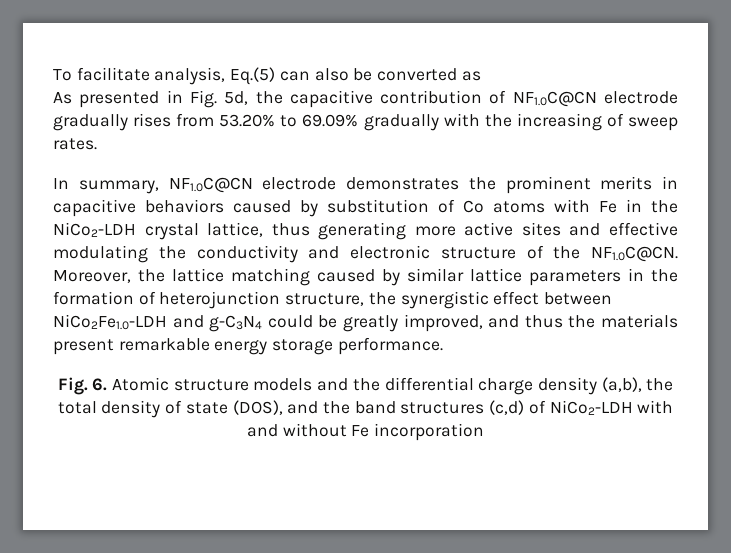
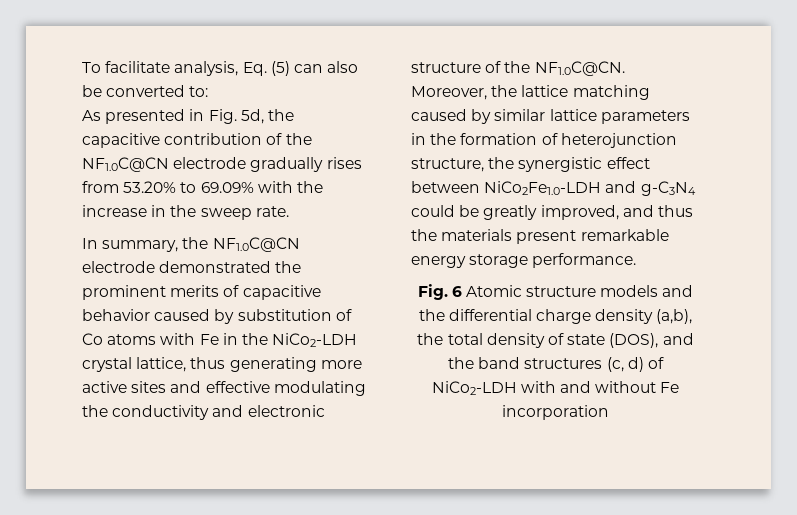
- To facilitate analysis, Eq.(5) can also be converted as
+ To facilitate analysis, Eq. (5) can also be converted to:
- As presented in Fig. 5d, the capacitive contribution of NF1.0C@CN electrode gradually rises from 53.20% to 69.09% gradually with the increasing of sweep rates.
+ As presented in Fig. 5d, the capacitive contribution of the NF1.0C@CN electrode gradually rises from 53.20% to 69.09% with the increase in the sweep rate.
- In summary, NF1.0C@CN electrode demonstrates the prominent merits in capacitive behaviors caused by substitution of Co atoms with Fe in the NiCo2-LDH crystal lattice, thus generating more active sites and effective modulating the conductivity and electronic structure of the NF1.0C@CN. Moreover, the lattice matching caused by similar lattice parameters in the formation of heterojunction structure, the synergistic effect between NiCo2Fe1.0-LDH and g-C3N4 could be greatly improved, and thus the materials present remarkable energy storage performance.
+ In summary, the NF1.0C@CN electrode demonstrated the prominent merits of capacitive behavior caused by substitution of Co atoms with Fe in the NiCo2-LDH crystal lattice, thus generating more active sites and effective modulating the conductivity and electronic structure of the NF1.0C@CN. Moreover, the lattice matching caused by similar lattice parameters in the formation of heterojunction structure, the synergistic effect between NiCo2Fe1.0-LDH and g-C3N4 could be greatly improved, and thus the materials present remarkable energy storage performance.
- Fig. 6. Atomic structure models and the differential charge density (a,b), the total density of state (DOS), and the band structures (c,d) of NiCo2-LDH with and without Fe incorporation
+ Fig. 6 Atomic structure models and the differential charge density (a,b), the total density of state (DOS), and the band structures (c, d) of NiCo2-LDH with and without Fe incorporation

